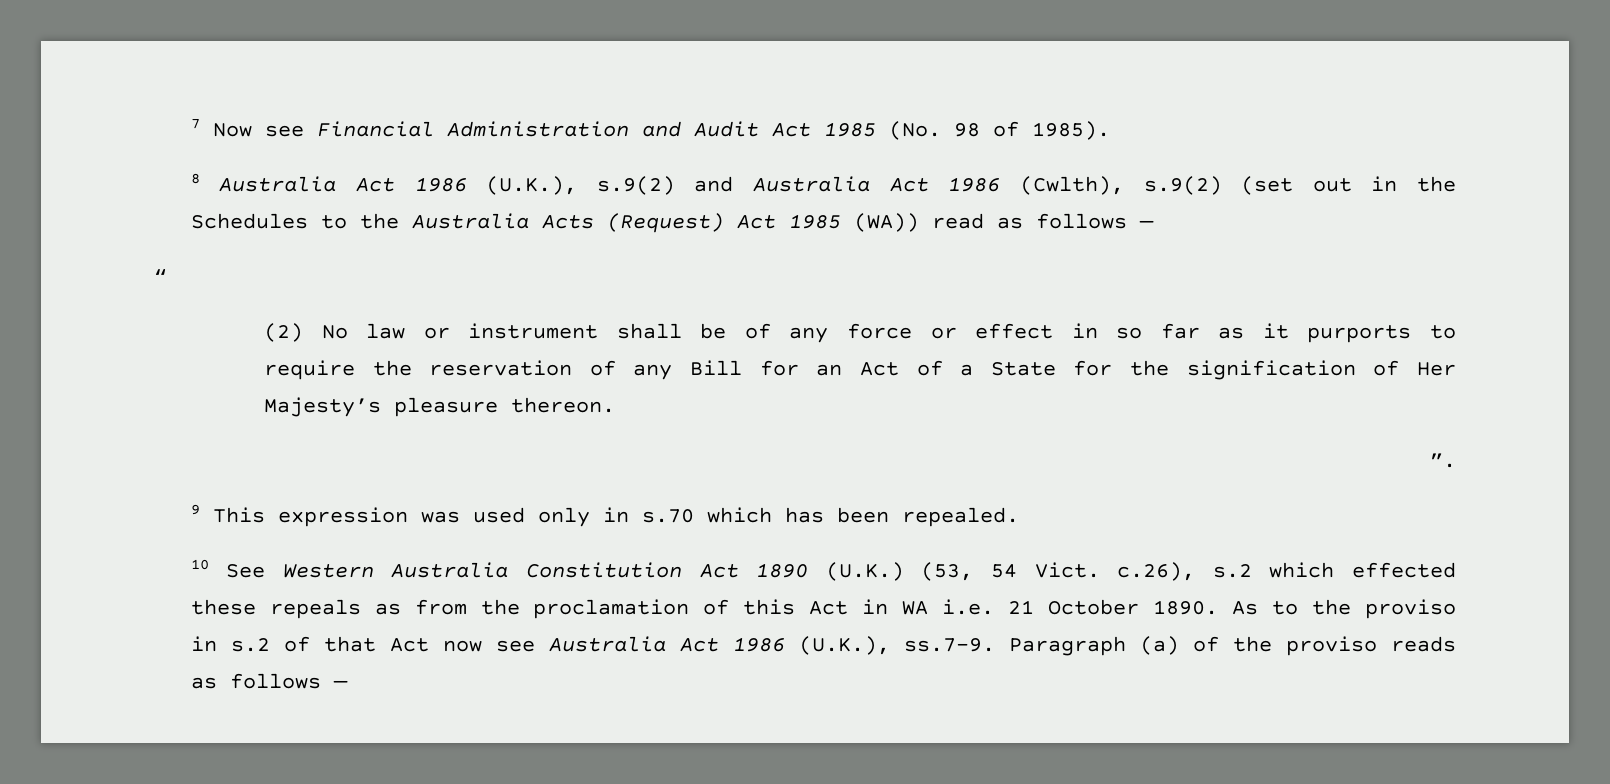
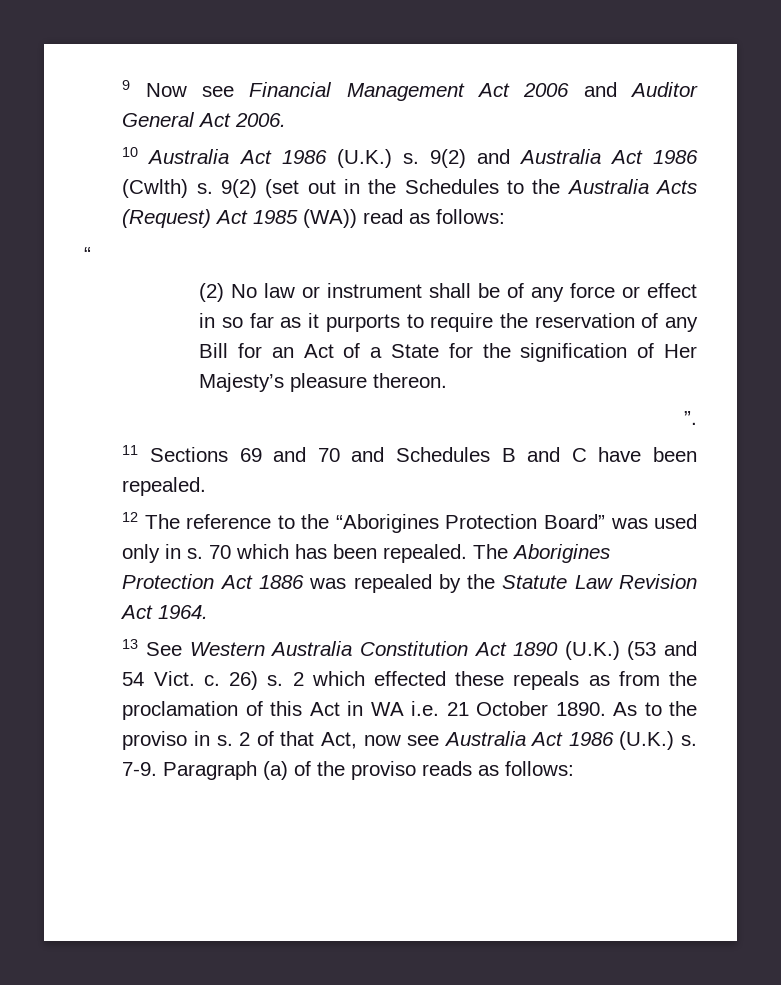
- 7 Now see Financial Administration and Audit Act 1985 (No. 98 of 1985).
- 8 Australia Act 1986 (U.K.), s.9(2) and Australia Act 1986 (Cwlth), s.9(2) (set out in the Schedules to the Australia Acts (Request) Act 1985 (WA)) read as follows —
+ 9 Now see Financial Management Act 2006 and Auditor General Act 2006.
+ 10 Australia Act 1986 (U.K.) s. 9(2) and Australia Act 1986 (Cwlth) s. 9(2) (set out in the Schedules to the Australia Acts (Request) Act 1985 (WA)) read as follows:
- 9 This expression was used only in s.70 which has been repealed.
- 10 See Western Australia Constitution Act 1890 (U.K.) (53, 54 Vict. c.26), s.2 which effected these repeals as from the proclamation of this Act in WA i.e. 21 October 1890.
+ 11 Sections 69 and 70 and Schedules B and C have been repealed.
+ 12 The reference to the “Aborigines Protection Board” was used only in s. 70 which has been repealed. The Aborigines Protection Act 1886 was repealed by the Statute Law Revision Act 1964.
+ 13 See Western Australia Constitution Act 1890 (U.K.) (53 and 54 Vict. c. 26) s. 2 which effected these repeals as from the proclamation of this Act in WA i.e. 21 October 1890.
- As to the proviso in s.2 of that Act now see Australia Act 1986 (U.K.), ss.7-9. Paragraph (a) of the proviso reads as follows —
+ As to the proviso in s. 2 of that Act, now see Australia Act 1986 (U.K.) s. 7-9. Paragraph (a) of the proviso reads as follows:

